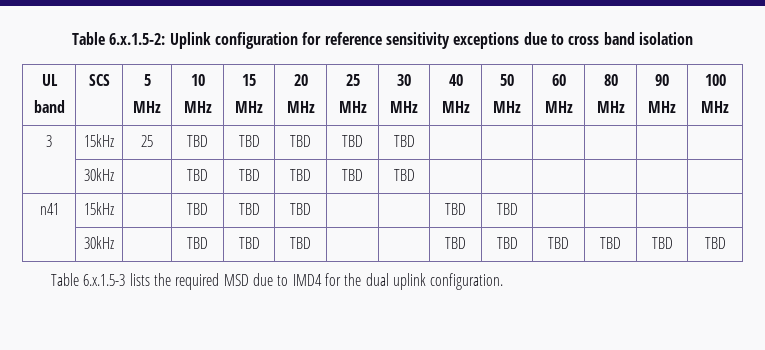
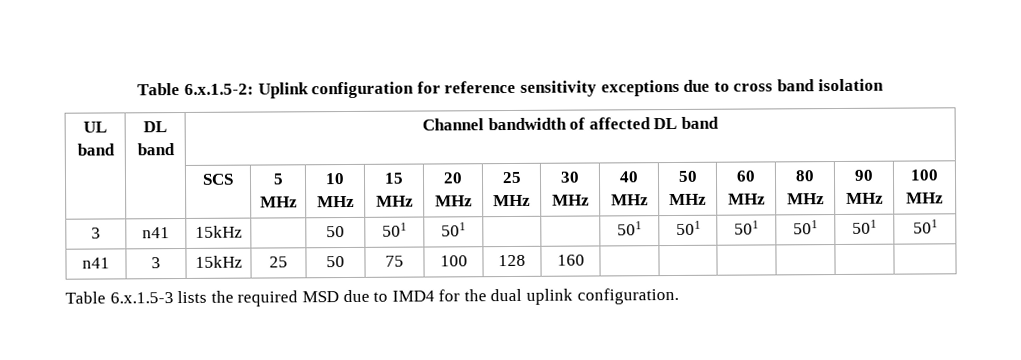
- UL band | SCS | 5 MHz | 10 MHz | 15 MHz | 20 MHz | 25 MHz | 30 MHz | 40 MHz | 50 MHz | 60 MHz | 80 MHz | 90 MHz | 100 MHz
+ UL band | DL band | Channel bandwidth of affected DL band
+ | | SCS | 5 MHz | 10 MHz | 15 MHz | 20 MHz | 25 MHz | 30 MHz | 40 MHz | 50 MHz | 60 MHz | 80 MHz | 90 MHz | 100 MHz
- 3 | 15kHz | 25 | TBD | TBD | TBD | TBD | TBD | | | | | |
- | 30kHz | | TBD | TBD | TBD | TBD | TBD | | | | | |
- n41 | 15kHz | | TBD | TBD | TBD | | | TBD | TBD | | | |
- | 30kHz | | TBD | TBD | TBD | | | TBD | TBD | TBD | TBD | TBD | TBD
+ 3 | n41 | 15kHz | | 50 | 501 | 501 | | | 501 | 501 | 501 | 501 | 501 | 501
+ n41 | 3 | 15kHz | 25 | 50 | 75 | 100 | 128 | 160 | | | | | |

